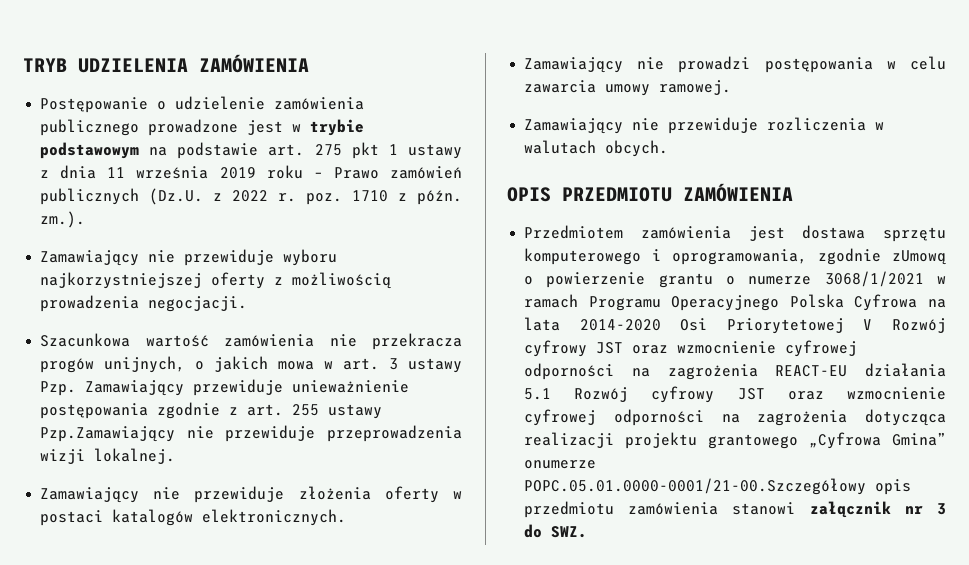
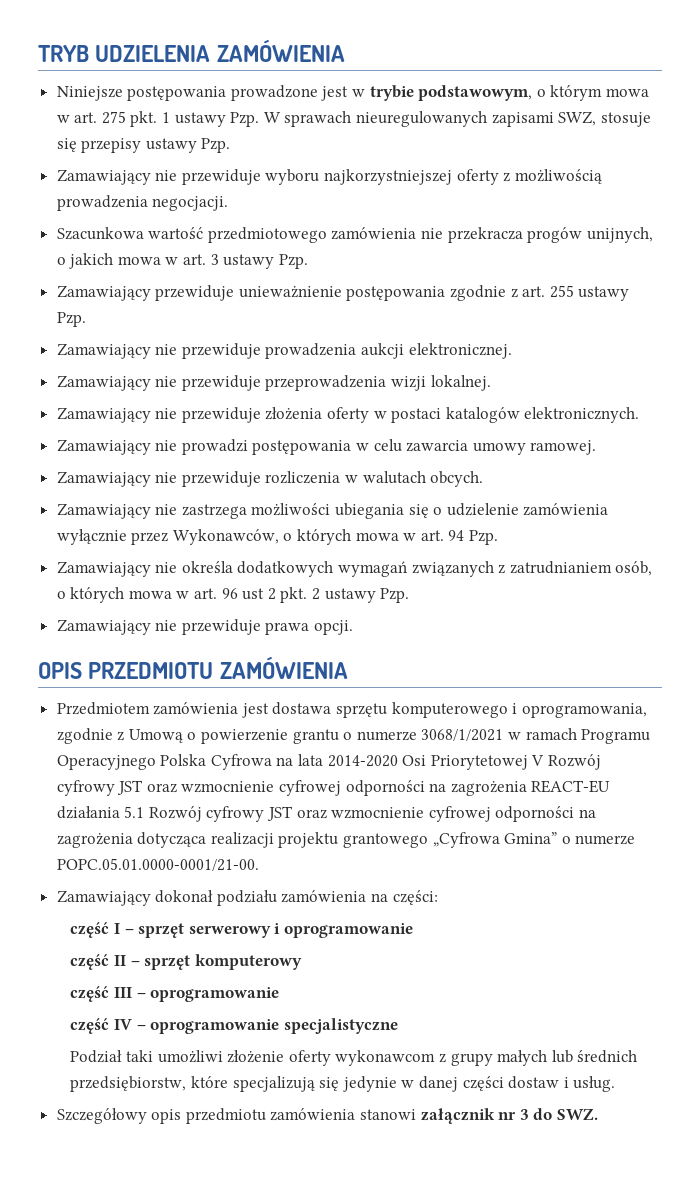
- Postępowanie o udzielenie zamówienia publicznego prowadzone jest w trybie podstawowym na podstawie art. 275 pkt 1 ustawy z dnia 11 września 2019 roku – Prawo zamówień publicznych (Dz.U. z 2022 r. poz. 1710 z późn. zm.).
+ Niniejsze postępowania prowadzone jest w trybie podstawowym, o którym mowa w art. 275 pkt. 1 ustawy Pzp. W sprawach nieuregulowanych zapisami SWZ, stosuje się przepisy ustawy Pzp.
- Szacunkowa wartość zamówienia nie przekracza progów unijnych, o jakich mowa w art. 3 ustawy Pzp. Zamawiający przewiduje unieważnienie postępowania zgodnie z art. 255 ustawy Pzp.Zamawiający nie przewiduje przeprowadzenia wizji lokalnej.
+ Szacunkowa wartość przedmiotowego zamówienia nie przekracza progów unijnych, o jakich mowa w art. 3 ustawy Pzp.
+ Zamawiający przewiduje unieważnienie postępowania zgodnie z art. 255 ustawy Pzp.
+ Zamawiający nie przewiduje prowadzenia aukcji elektronicznej.
+ Zamawiający nie przewiduje przeprowadzenia wizji lokalnej.
+ Zamawiający nie zastrzega możliwości ubiegania się o udzielenie zamówienia wyłącznie przez Wykonawców, o których mowa w art. 94 Pzp.
+ Zamawiający nie określa dodatkowych wymagań związanych z zatrudnianiem osób, o których mowa w art. 96 ust 2 pkt. 2 ustawy Pzp.
+ Zamawiający nie przewiduje prawa opcji.
- Przedmiotem zamówienia jest dostawa sprzętu komputerowego i oprogramowania, zgodnie zUmową o powierzenie grantu o numerze 3068/1/2021 w ramach Programu Operacyjnego Polska Cyfrowa na lata 2014-2020 Osi Priorytetowej V Rozwój cyfrowy JST oraz wzmocnienie cyfrowej odporności na zagrożenia REACT-EU działania 5.1 Rozwój cyfrowy JST oraz wzmocnienie cyfrowej odporności na zagrożenia dotycząca realizacji projektu grantowego „Cyfrowa Gmina” onumerze POPC.05.01.0000-0001/21-00.Szczegółowy opis przedmiotu zamówienia stanowi załącznik nr 3 do SWZ.
+ Przedmiotem zamówienia jest dostawa sprzętu komputerowego i oprogramowania, zgodnie z Umową o powierzenie grantu o numerze 3068/1/2021 w ramach Programu Operacyjnego Polska Cyfrowa na lata 2014-2020 Osi Priorytetowej V Rozwój cyfrowy JST oraz wzmocnienie cyfrowej odporności na zagrożenia REACT-EU działania 5.1 Rozwój cyfrowy JST oraz wzmocnienie cyfrowej odporności na zagrożenia dotycząca realizacji projektu grantowego „Cyfrowa Gmina” o numerze POPC.05.01.0000-0001/21-00.
+ Zamawiający dokonał podziału zamówienia na części:
+ część I – sprzęt serwerowy i oprogramowanie
+ część II – sprzęt komputerowy
+ część III – oprogramowanie
+ część IV – oprogramowanie specjalistyczne
+ Podział taki umożliwi złożenie oferty wykonawcom z grupy małych lub średnich przedsiębiorstw, które specjalizują się jedynie w danej części dostaw i usług.
+ Szczegółowy opis przedmiotu zamówienia stanowi załącznik nr 3 do SWZ.

